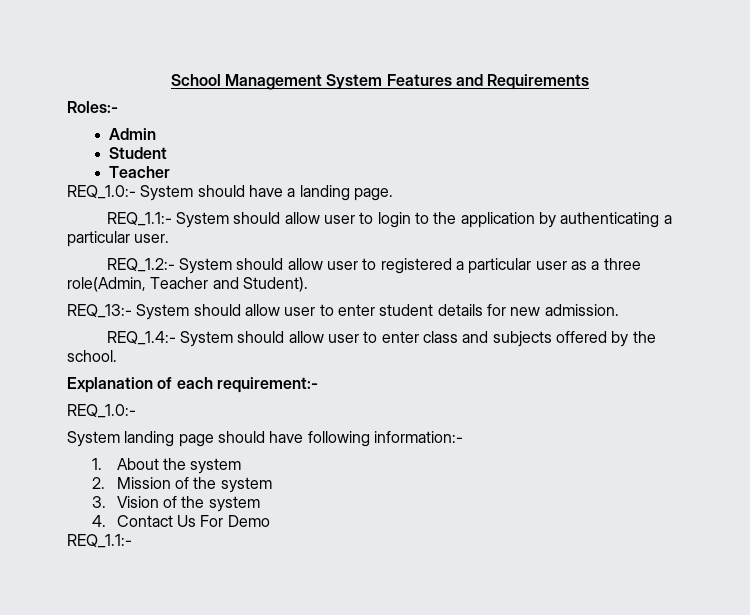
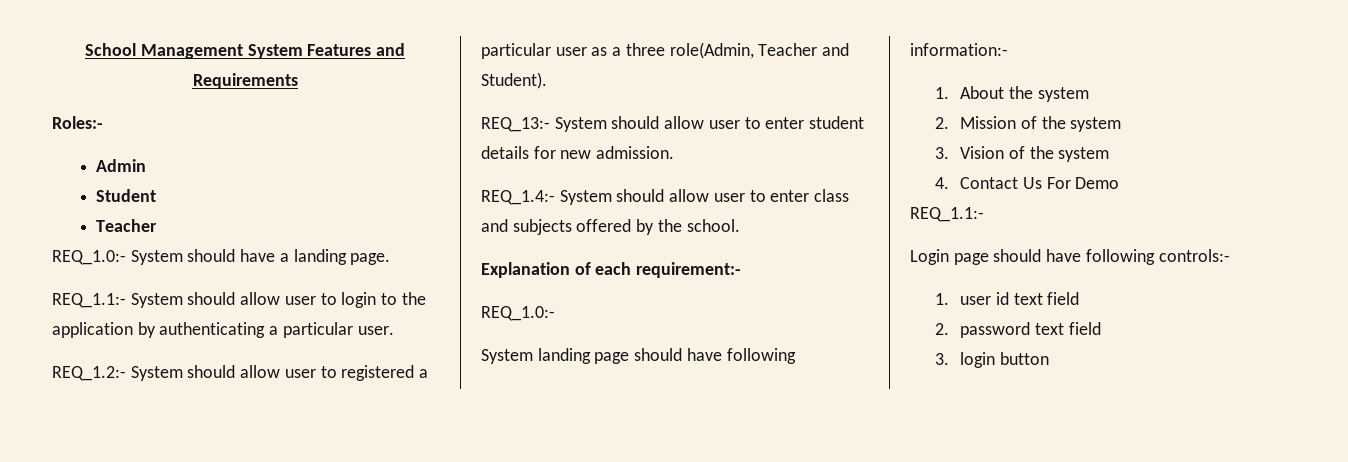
+ Login page should have following controls:-
+ 1. user id text field
+ 2. password text field
+ 3. login button

